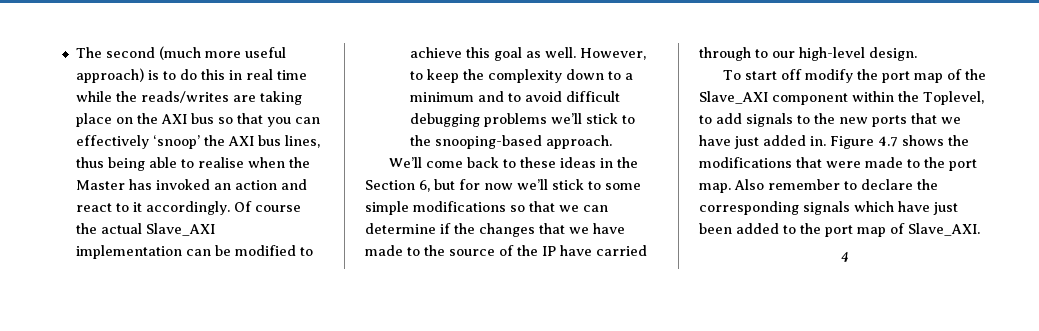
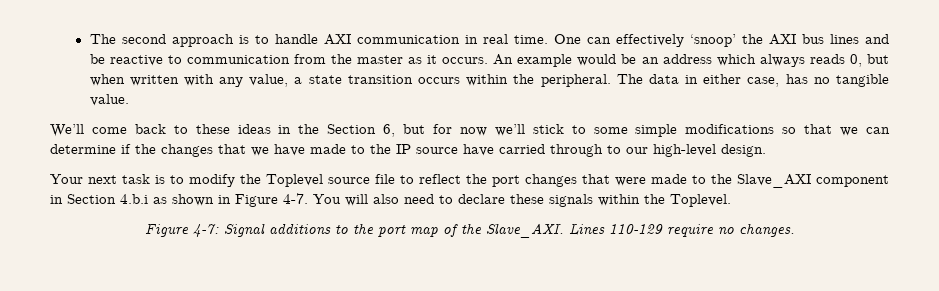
- The second (much more useful approach) is to do this in real time while the reads/writes are taking place on the AXI bus so that you can effectively ‘snoop’ the AXI bus lines, thus being able to realise when the Master has invoked an action and react to it accordingly. Of course the actual Slave_AXI implementation can be modified to achieve this goal as well. However, to keep the complexity down to a minimum and to avoid difficult debugging problems we’ll stick to the snooping-based approach.
+ The second approach is to handle AXI communication in real time. One can effectively ‘snoop’ the AXI bus lines and be reactive to communication from the master as it occurs. An example would be an address which always reads 0, but when written with any value, a state transition occurs within the peripheral. The data in either case, has no tangible value.
- We’ll come back to these ideas in the Section 6, but for now we’ll stick to some simple modifications so that we can determine if the changes that we have made to the source of the IP have carried through to our high-level design.
+ We’ll come back to these ideas in the Section 6, but for now we’ll stick to some simple modifications so that we can determine if the changes that we have made to the IP source have carried through to our high-level design.
- To start off modify the port map of the Slave_AXI component within the Toplevel, to add signals to the new ports that we have just added in. Figure 4.7 shows the modifications that were made to the port map. Also remember to declare the corresponding signals which have just been added to the port map of Slave_AXI.
- 4
+ Your next task is to modify the Toplevel source file to reflect the port changes that were made to the Slave_AXI component in Section 4.b.i as shown in Figure 4-7. You will also need to declare these signals within the Toplevel.
+ Figure 4-7: Signal additions to the port map of the Slave_AXI. Lines 110-129 require no changes.

